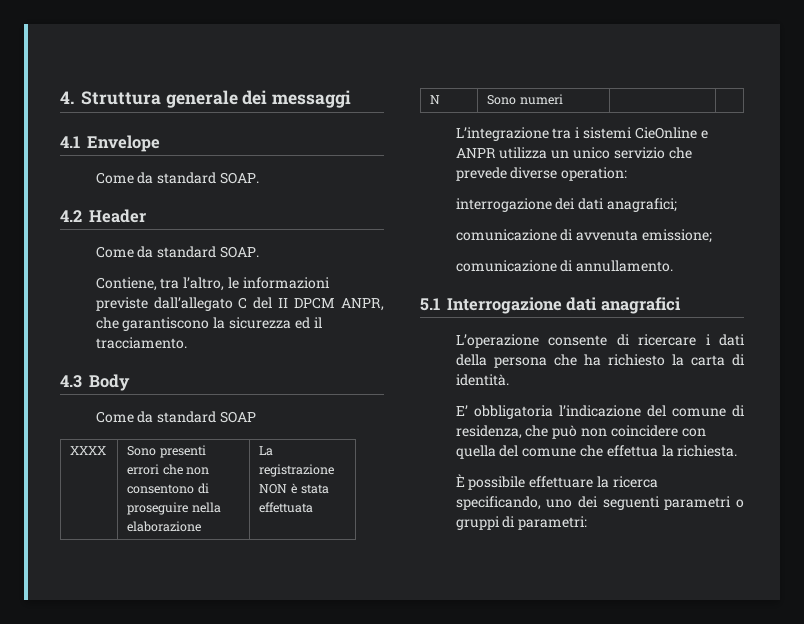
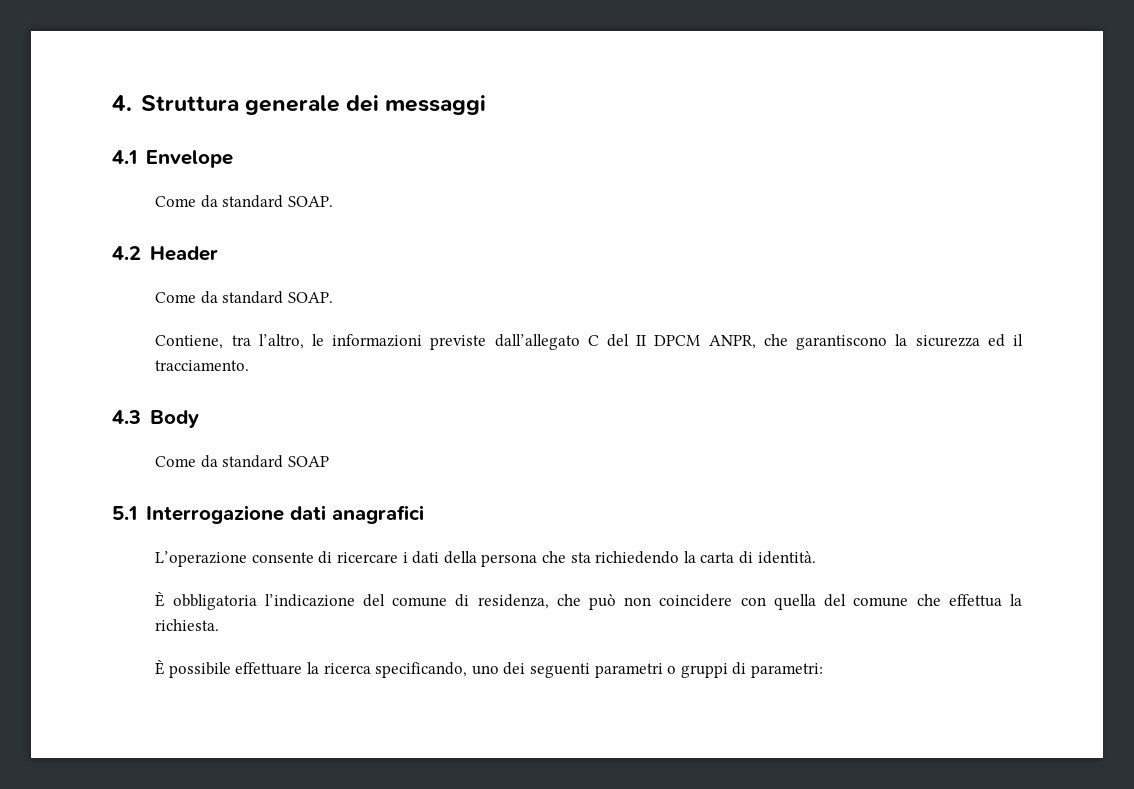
- XXXX | Sono presenti errori che non consentono di proseguire nella elaborazione | La registrazione NON è stata effettuata
- N | Sono numeri | |
- L’integrazione tra i sistemi CieOnline e ANPR utilizza un unico servizio che prevede diverse operation:
- interrogazione dei dati anagrafici;
- comunicazione di avvenuta emissione;
- comunicazione di annullamento.
- L’operazione consente di ricercare i dati della persona che ha richiesto la carta di identità.
+ L’operazione consente di ricercare i dati della persona che sta richiedendo la carta di identità.
- E’ obbligatoria l’indicazione del comune di residenza, che può non coincidere con quella del comune che effettua la richiesta.
+ È obbligatoria l’indicazione del comune di residenza, che può non coincidere con quella del comune che effettua la richiesta.

